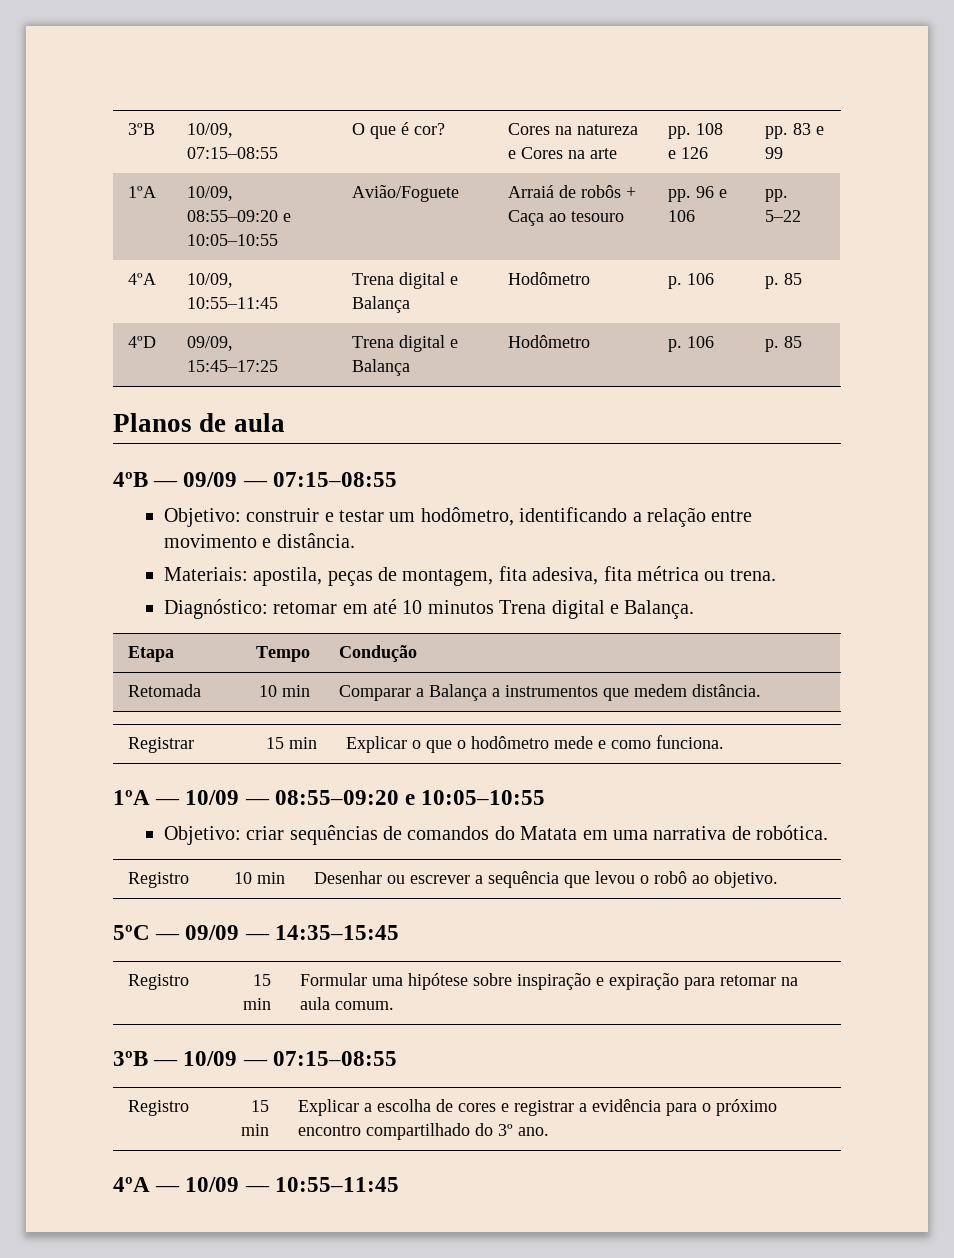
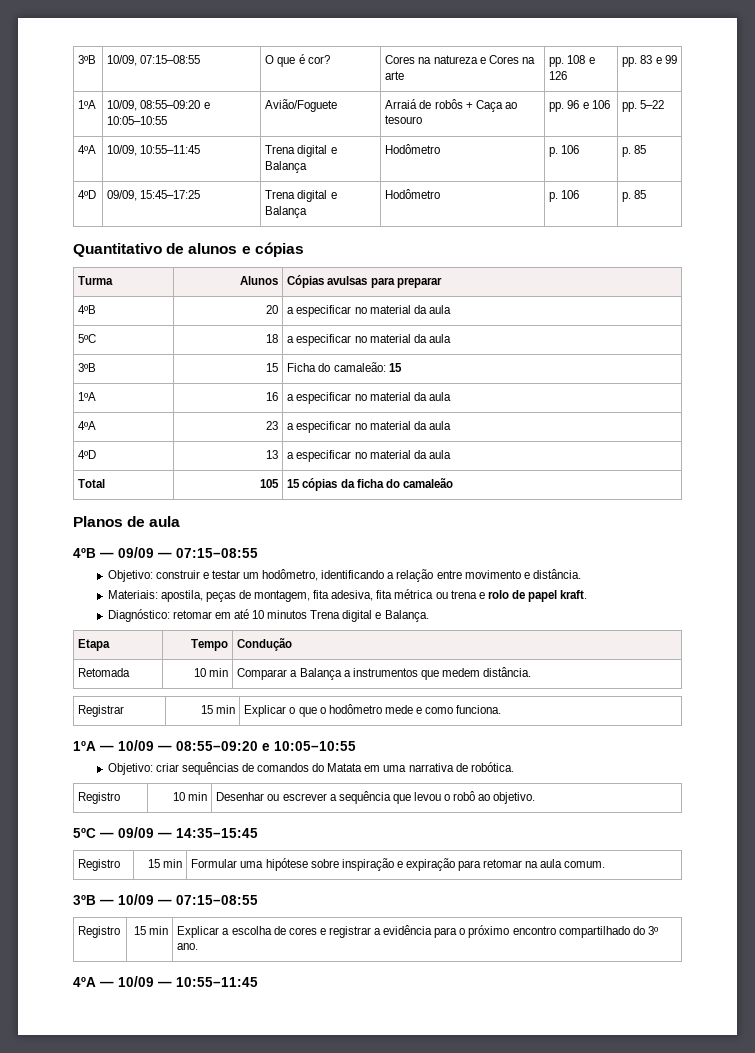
+ Quantitativo de alunos e cópias
+ Turma | Alunos | Cópias avulsas para preparar
+ 4ºB | 20 | a especificar no material da aula
+ 5ºC | 18 | a especificar no material da aula
+ 3ºB | 15 | Ficha do camaleão: 15
+ 1ºA | 16 | a especificar no material da aula
+ 4ºA | 23 | a especificar no material da aula
+ 4ºD | 13 | a especificar no material da aula
+ Total | 105 | 15 cópias da ficha do camaleão
- Materiais: apostila, peças de montagem, fita adesiva, fita métrica ou trena.
+ Materiais: apostila, peças de montagem, fita adesiva, fita métrica ou trena e rolo de papel kraft.

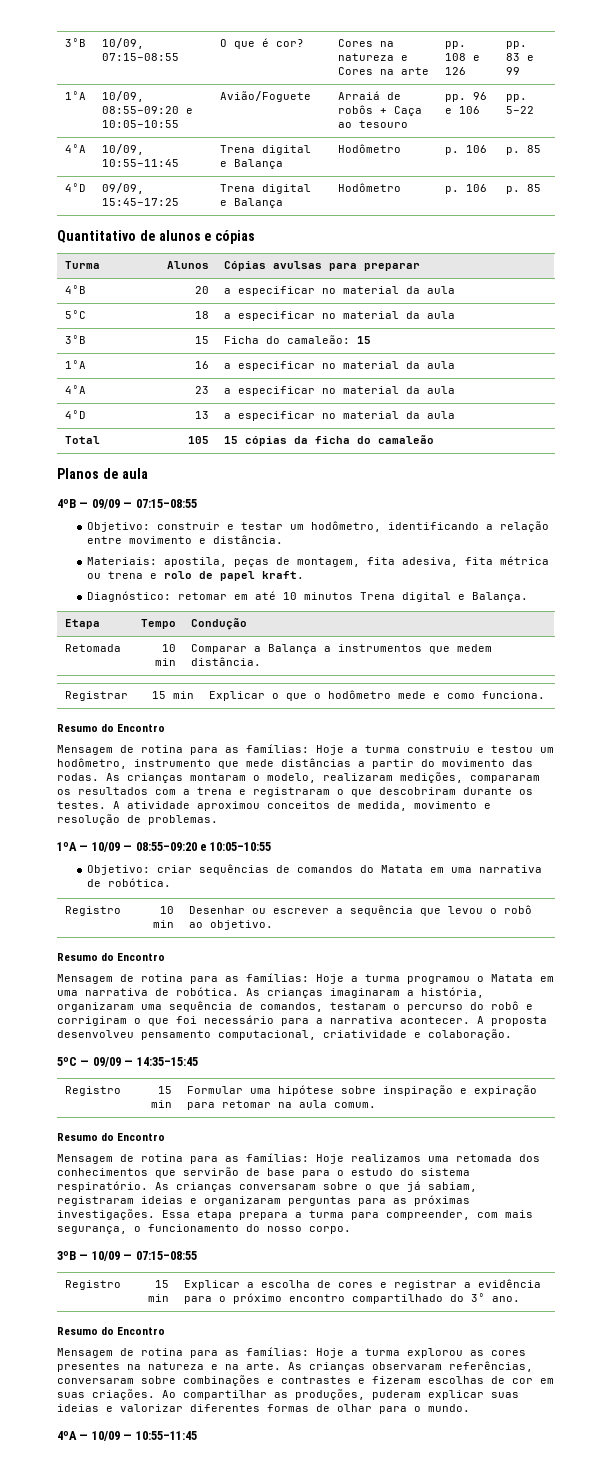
  Registrar | 15 min | Explicar o que o hodômetro mede e como funciona.
+ Resumo do Encontro
+ Mensagem de rotina para as famílias: Hoje a turma construiu e testou um hodômetro, instrumento que mede distâncias a partir do movimento das rodas. As crianças montaram o modelo, realizaram medições, compararam os resultados com a trena e registraram o que descobriram durante os testes. A atividade aproximou conceitos de medida, movimento e resolução de problemas.
  Registro | 10 min | Desenhar ou escrever a sequência que levou o robô ao objetivo.
+ Resumo do Encontro
+ Mensagem de rotina para as famílias: Hoje a turma programou o Matata em uma narrativa de robótica. As crianças imaginaram a história, organizaram uma sequência de comandos, testaram o percurso do robô e corrigiram o que foi necessário para a narrativa acontecer. A proposta desenvolveu pensamento computacional, criatividade e colaboração.
  Registro | 15 min | Formular uma hipótese sobre inspiração e expiração para retomar na aula comum.
+ Resumo do Encontro
+ Mensagem de rotina para as famílias: Hoje realizamos uma retomada dos conhecimentos que servirão de base para o estudo do sistema respiratório. As crianças conversaram sobre o que já sabiam, registraram ideias e organizaram perguntas para as próximas investigações. Essa etapa prepara a turma para compreender, com mais segurança, o funcionamento do nosso corpo.
  Registro | 15 min | Explicar a escolha de cores e registrar a evidência para o próximo encontro compartilhado do 3º ano.
+ Resumo do Encontro
+ Mensagem de rotina para as famílias: Hoje a turma explorou as cores presentes na natureza e na arte. As crianças observaram referências, conversaram sobre combinações e contrastes e fizeram escolhas de cor em suas criações. Ao compartilhar as produções, puderam explicar suas ideias e valorizar diferentes formas de olhar para o mundo.

